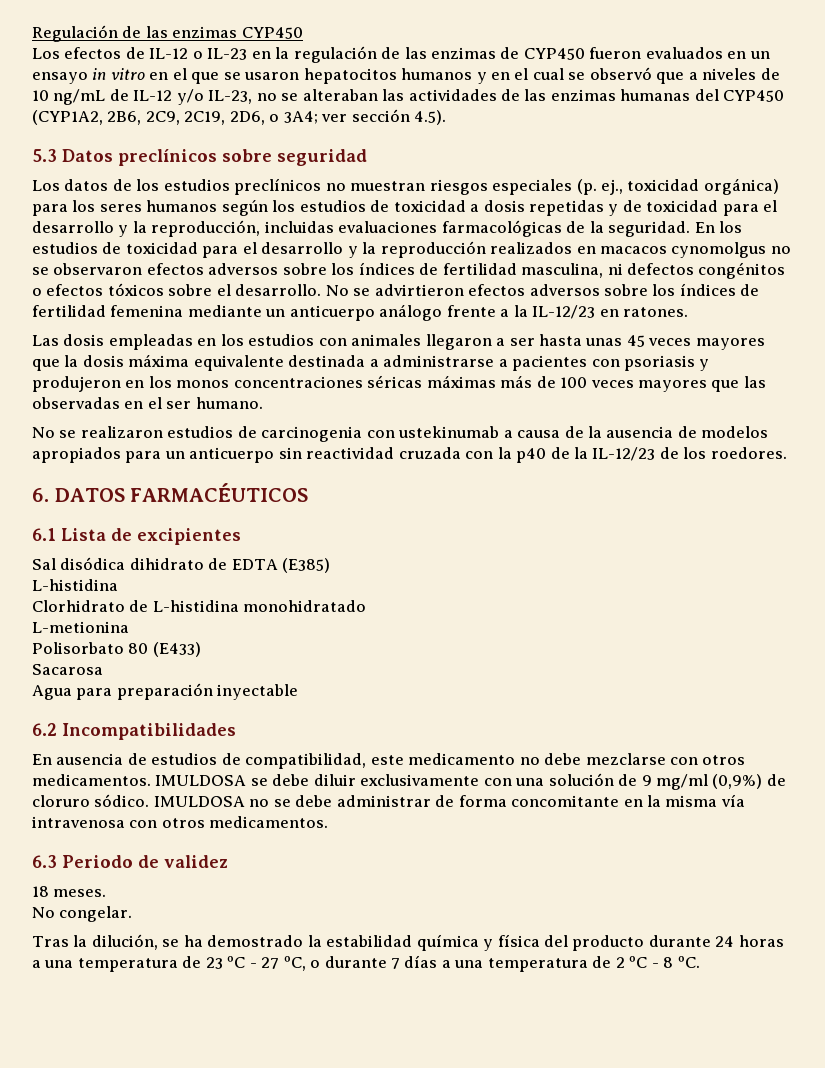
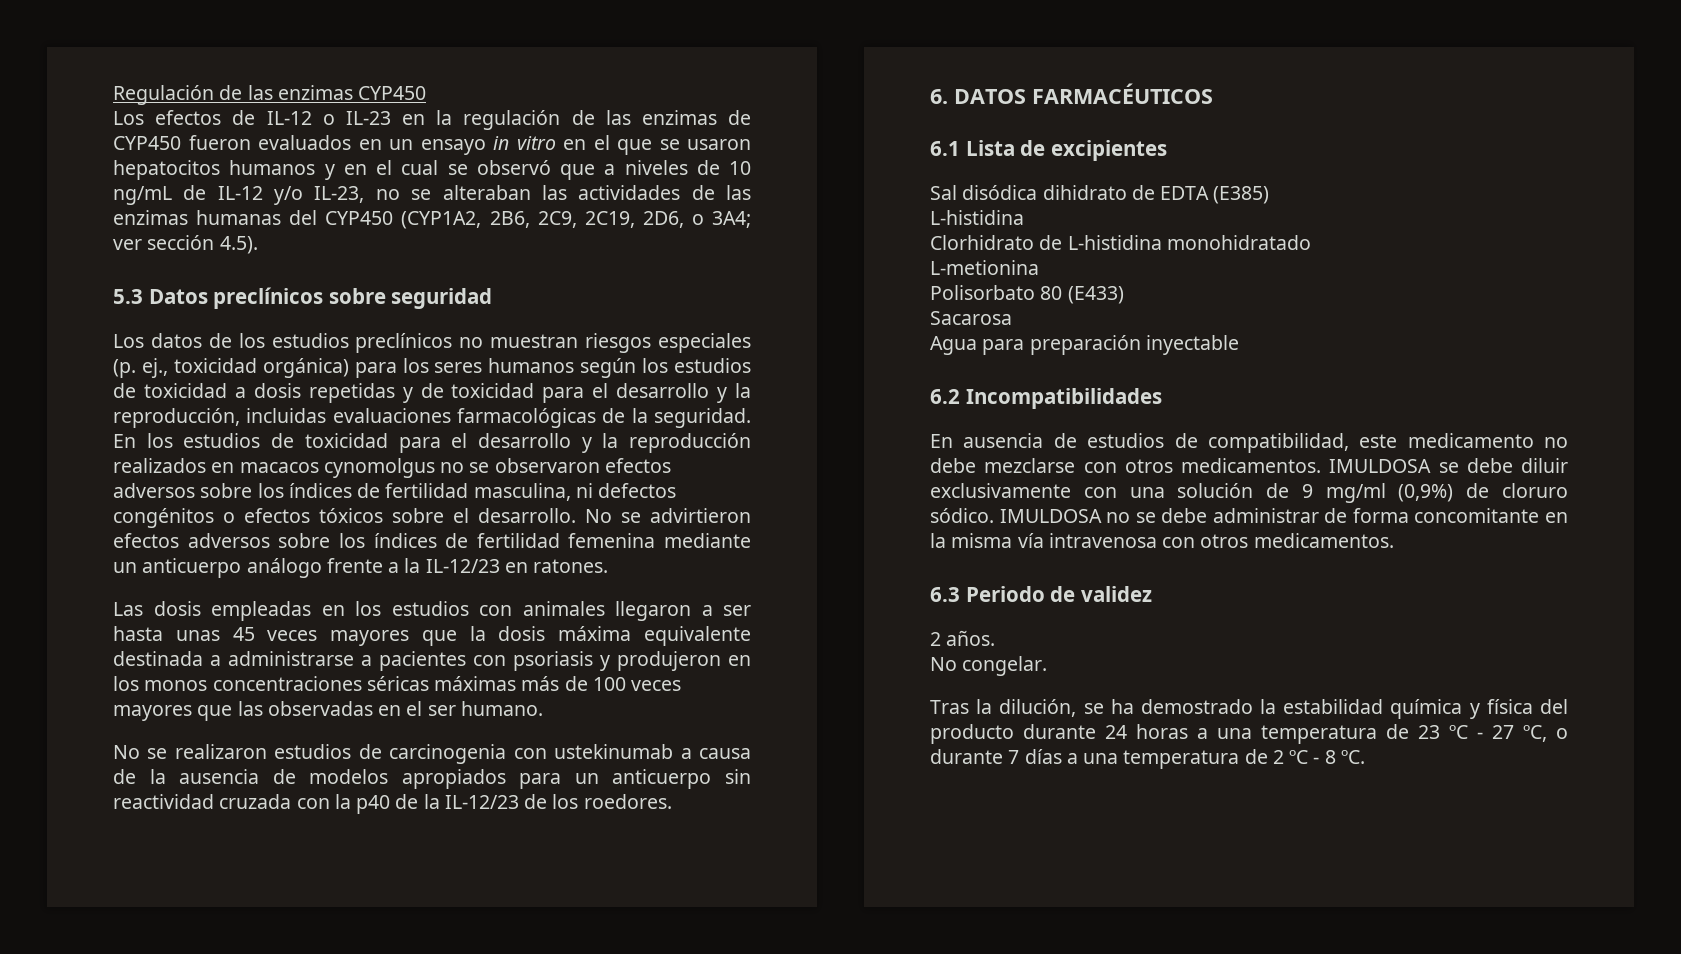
- 18 meses.
+ 2 años.

